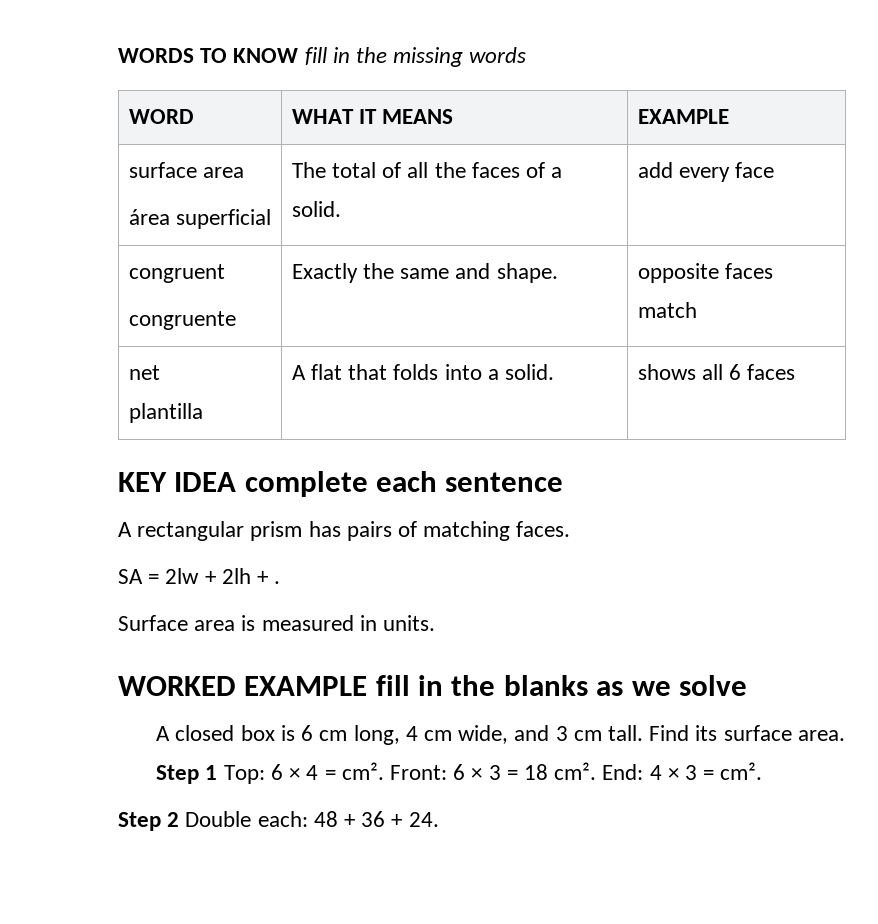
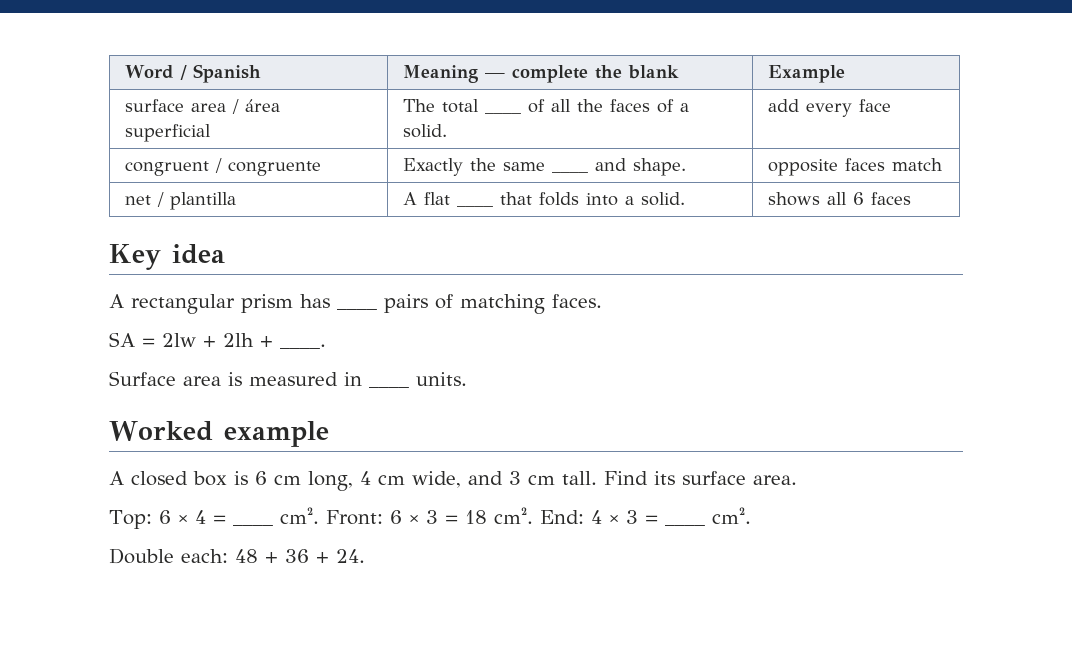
- WORDS TO KNOW fill in the missing words
- WORD | WHAT IT MEANS | EXAMPLE
+ Word / Spanish | Meaning — complete the blank | Example
- surface area
- área superficial | The total of all the faces of a solid. | add every face
+ surface area / área superficial | The total ____ of all the faces of a solid. | add every face
- congruent
- congruente | Exactly the same and shape. | opposite faces match
+ congruent / congruente | Exactly the same ____ and shape. | opposite faces match
- net
- plantilla | A flat that folds into a solid. | shows all 6 faces
+ net / plantilla | A flat ____ that folds into a solid. | shows all 6 faces
- KEY IDEA complete each sentence
+ Key idea
- A rectangular prism has pairs of matching faces.
+ A rectangular prism has ____ pairs of matching faces.
- SA = 2lw + 2lh + .
+ SA = 2lw + 2lh + ____.
- Surface area is measured in units.
+ Surface area is measured in ____ units.
- WORKED EXAMPLE fill in the blanks as we solve
+ Worked example
- Step 1 Top: 6 × 4 = cm².
+ Top: 6 × 4 = ____ cm².
- End: 4 × 3 = cm².
+ End: 4 × 3 = ____ cm².
- Step 2 Double each: 48 + 36 + 24.
+ Double each: 48 + 36 + 24.

